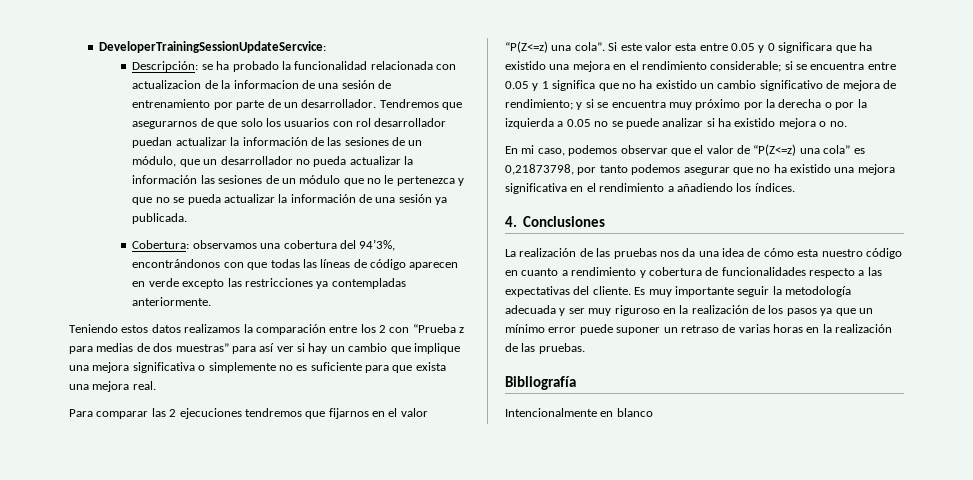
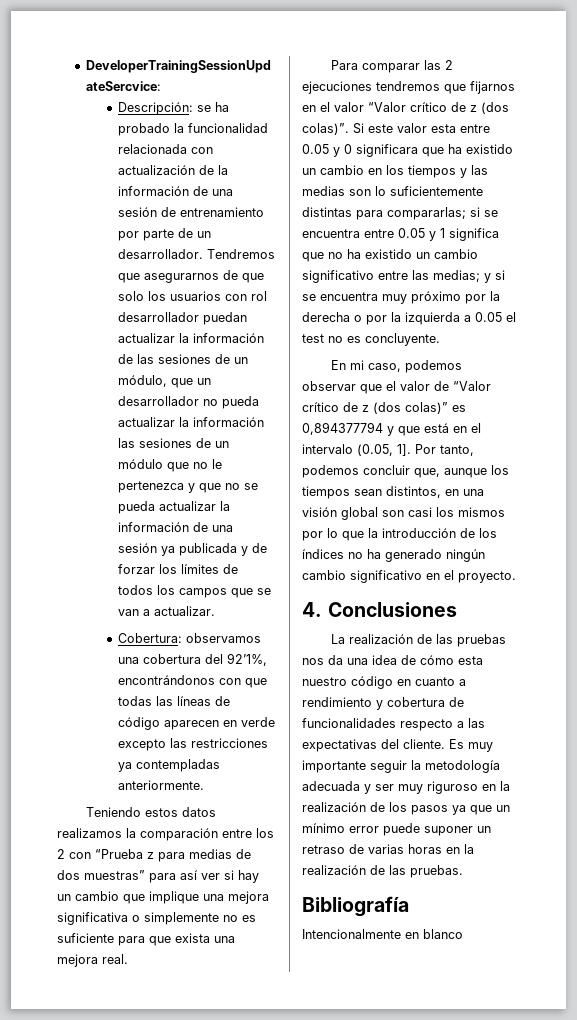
- Descripción: se ha probado la funcionalidad relacionada con actualizacion de la informacion de una sesión de entrenamiento por parte de un desarrollador.
+ Descripción: se ha probado la funcionalidad relacionada con actualización de la información de una sesión de entrenamiento por parte de un desarrollador.
- Tendremos que asegurarnos de que solo los usuarios con rol desarrollador puedan actualizar la información de las sesiones de un módulo, que un desarrollador no pueda actualizar la información las sesiones de un módulo que no le pertenezca y que no se pueda actualizar la información de una sesión ya publicada.
+ Tendremos que asegurarnos de que solo los usuarios con rol desarrollador puedan actualizar la información de las sesiones de un módulo, que un desarrollador no pueda actualizar la información las sesiones de un módulo que no le pertenezca y que no se pueda actualizar la información de una sesión ya publicada y de forzar los límites de todos los campos que se van a actualizar.
- Cobertura: observamos una cobertura del 94’3%, encontrándonos con que todas las líneas de código aparecen en verde excepto las restricciones ya contempladas anteriormente.
+ Cobertura: observamos una cobertura del 92’1%, encontrándonos con que todas las líneas de código aparecen en verde excepto las restricciones ya contempladas anteriormente.
- Para comparar las 2 ejecuciones tendremos que fijarnos en el valor “P(Z<=z) una cola”.
+ Para comparar las 2 ejecuciones tendremos que fijarnos en el valor “Valor crítico de z (dos colas)”.
- Si este valor esta entre 0.05 y 0 significara que ha existido una mejora en el rendimiento considerable; si se encuentra entre 0.05 y 1 significa que no ha existido un cambio significativo de mejora de rendimiento; y si se encuentra muy próximo por la derecha o por la izquierda a 0.05 no se puede analizar si ha existido mejora o no.
+ Si este valor esta entre 0.05 y 0 significara que ha existido un cambio en los tiempos y las medias son lo suficientemente distintas para compararlas; si se encuentra entre 0.05 y 1 significa que no ha existido un cambio significativo entre las medias; y si se encuentra muy próximo por la derecha o por la izquierda a 0.05 el test no es concluyente.
- En mi caso, podemos observar que el valor de “P(Z<=z) una cola” es 0,21873798, por tanto podemos asegurar que no ha existido una mejora significativa en el rendimiento a añadiendo los índices.
+ En mi caso, podemos observar que el valor de “Valor crítico de z (dos colas)” es 0,894377794 y que está en el intervalo (0.05, 1]. Por tanto, podemos concluir que, aunque los tiempos sean distintos, en una visión global son casi los mismos por lo que la introducción de los índices no ha generado ningún cambio significativo en el proyecto.

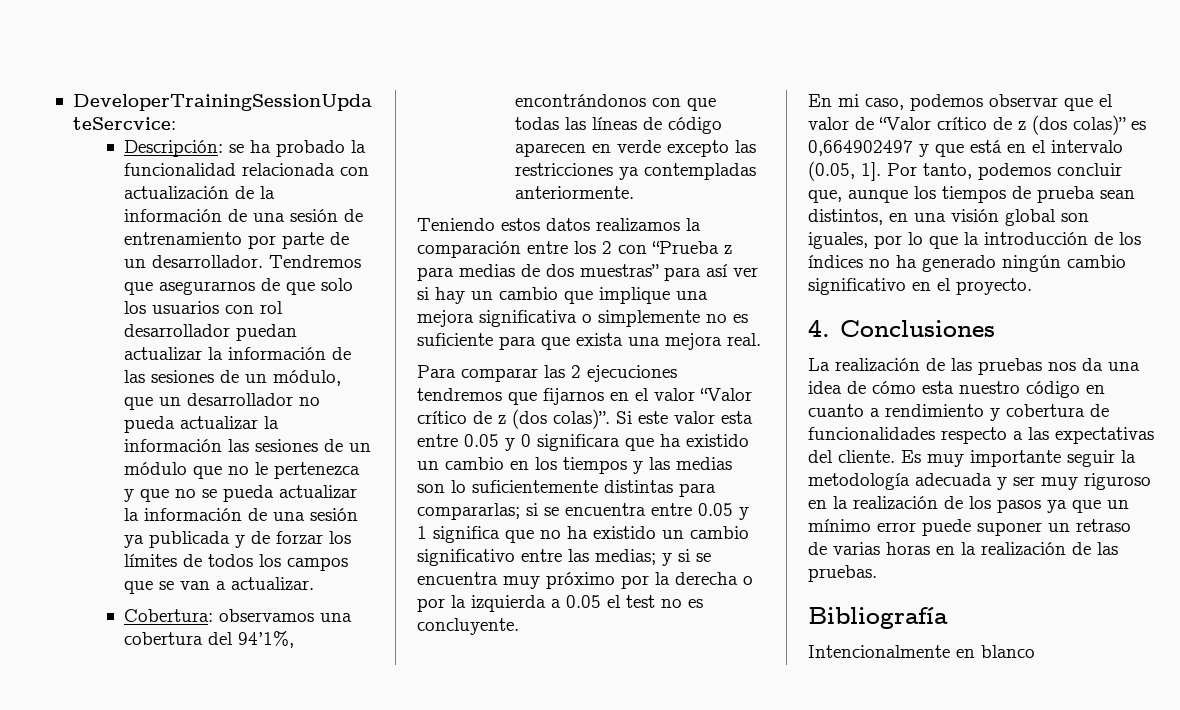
- Cobertura: observamos una cobertura del 92’1%, encontrándonos con que todas las líneas de código aparecen en verde excepto las restricciones ya contempladas anteriormente.
+ Cobertura: observamos una cobertura del 94’1%, encontrándonos con que todas las líneas de código aparecen en verde excepto las restricciones ya contempladas anteriormente.
- En mi caso, podemos observar que el valor de “Valor crítico de z (dos colas)” es 0,894377794 y que está en el intervalo (0.05, 1].
+ En mi caso, podemos observar que el valor de “Valor crítico de z (dos colas)” es 0,664902497 y que está en el intervalo (0.05, 1].
- Por tanto, podemos concluir que, aunque los tiempos sean distintos, en una visión global son casi los mismos por lo que la introducción de los índices no ha generado ningún cambio significativo en el proyecto.
+ Por tanto, podemos concluir que, aunque los tiempos de prueba sean distintos, en una visión global son iguales, por lo que la introducción de los índices no ha generado ningún cambio significativo en el proyecto.

